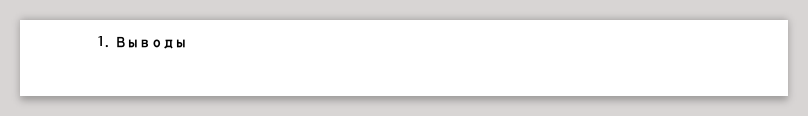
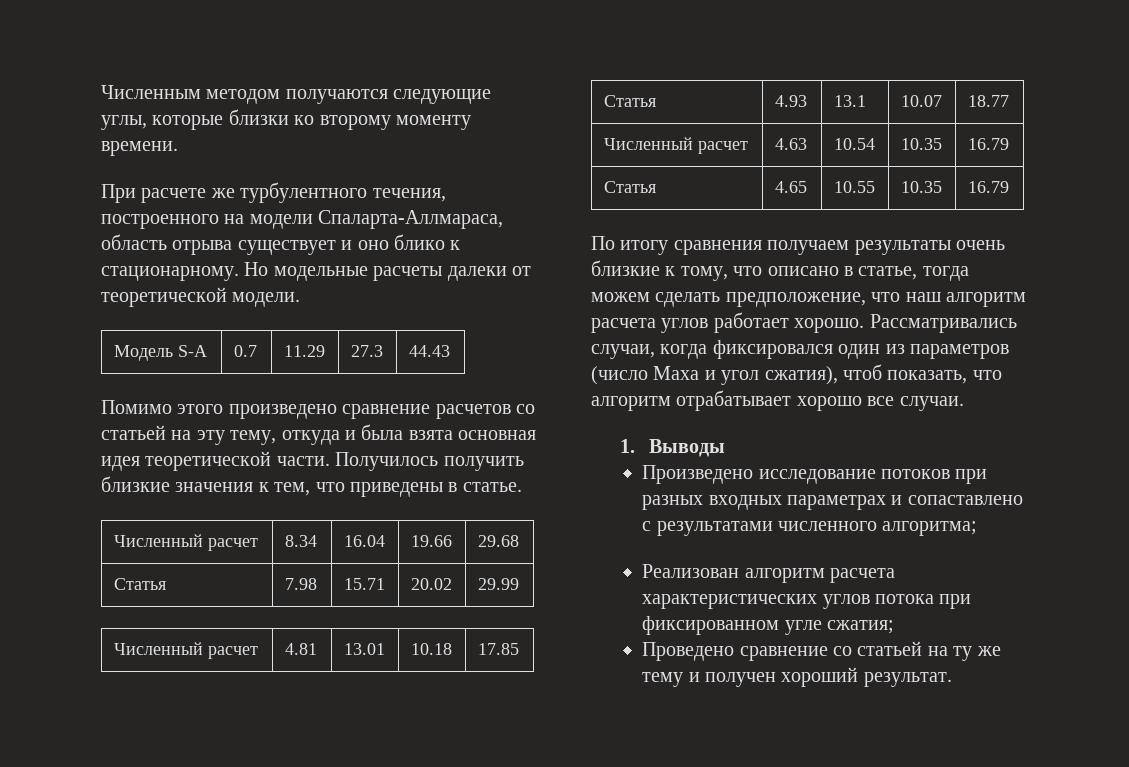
+ Численным методом получаются следующие углы, которые близки ко второму моменту времени.
+ При расчете же турбулентного течения, построенного на модели Спаларта-Аллмараса, область отрыва существует и оно блико к стационарному. Но модельные расчеты далеки от теоретической модели.
+ Модель S-A | 0.7 | 11.29 | 27.3 | 44.43
+ Помимо этого произведено сравнение расчетов со статьей на эту тему, откуда и была взята основная идея теоретической части. Получилось получить близкие значения к тем, что приведены в статье.
+ Численный расчет | 8.34 | 16.04 | 19.66 | 29.68
+ Статья | 7.98 | 15.71 | 20.02 | 29.99
+ Численный расчет | 4.81 | 13.01 | 10.18 | 17.85
+ Статья | 4.93 | 13.1 | 10.07 | 18.77
+ Численный расчет | 4.63 | 10.54 | 10.35 | 16.79
+ Статья | 4.65 | 10.55 | 10.35 | 16.79
+ По итогу сравнения получаем результаты очень близкие к тому, что описано в статье, тогда можем сделать предположение, что наш алгоритм расчета углов работает хорошо. Рассматривались случаи, когда фиксировался один из параметров (число Маха и угол сжатия), чтоб показать, что алгоритм отрабатывает хорошо все случаи.
  1. Выводы
+ Произведено исследование потоков при разных входных параметрах и сопаставлено с результатами численного алгоритма;
+ Реализован алгоритм расчета характеристических углов потока при фиксированном угле сжатия;
+ Проведено сравнение со статьей на ту же тему и получен хороший результат.

